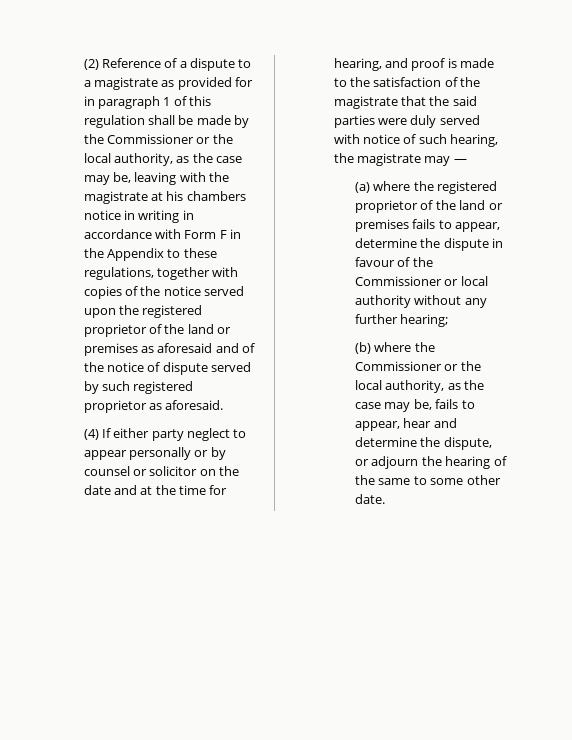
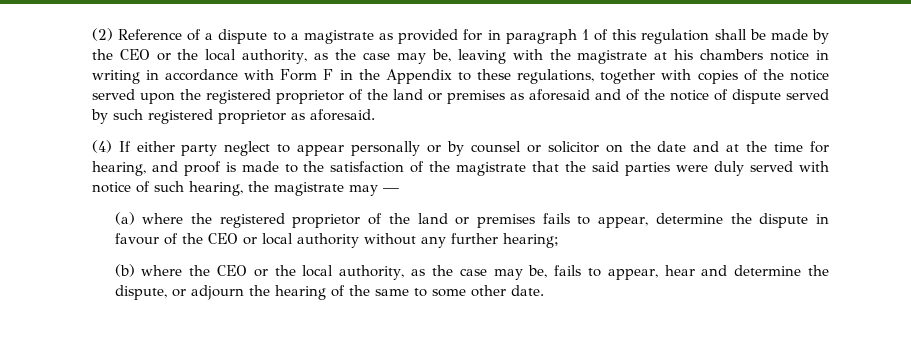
- (2) Reference of a dispute to a magistrate as provided for in paragraph 1 of this regulation shall be made by the Commissioner or the local authority, as the case may be, leaving with the magistrate at his chambers notice in writing in accordance with Form F in the Appendix to these regulations, together with copies of the notice served upon the registered proprietor of the land or premises as aforesaid and of the notice of dispute served by such registered proprietor as aforesaid.
+ (2) Reference of a dispute to a magistrate as provided for in paragraph 1 of this regulation shall be made by the CEO or the local authority, as the case may be, leaving with the magistrate at his chambers notice in writing in accordance with Form F in the Appendix to these regulations, together with copies of the notice served upon the registered proprietor of the land or premises as aforesaid and of the notice of dispute served by such registered proprietor as aforesaid.
- (a) where the registered proprietor of the land or premises fails to appear, determine the dispute in favour of the Commissioner or local authority without any further hearing;
+ (a) where the registered proprietor of the land or premises fails to appear, determine the dispute in favour of the CEO or local authority without any further hearing;
- (b) where the Commissioner or the local authority, as the case may be, fails to appear, hear and determine the dispute, or adjourn the hearing of the same to some other date.
+ (b) where the CEO or the local authority, as the case may be, fails to appear, hear and determine the dispute, or adjourn the hearing of the same to some other date.

